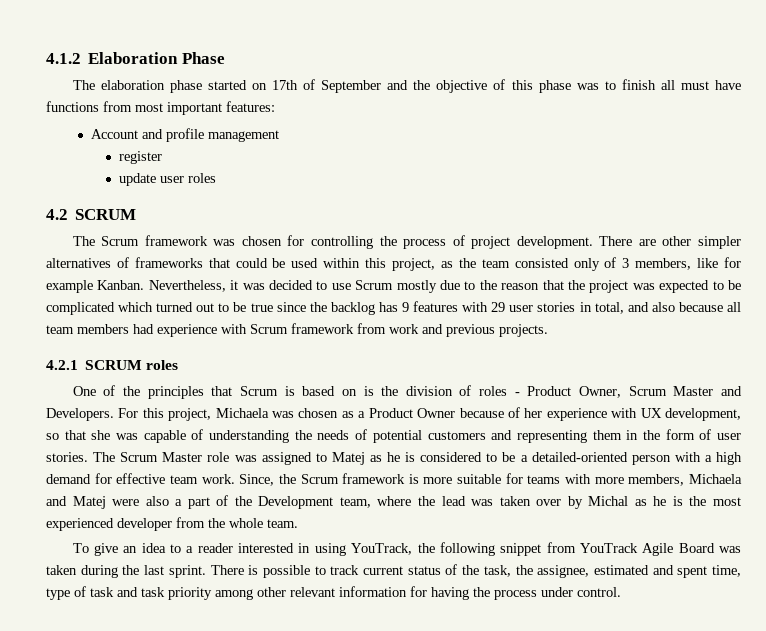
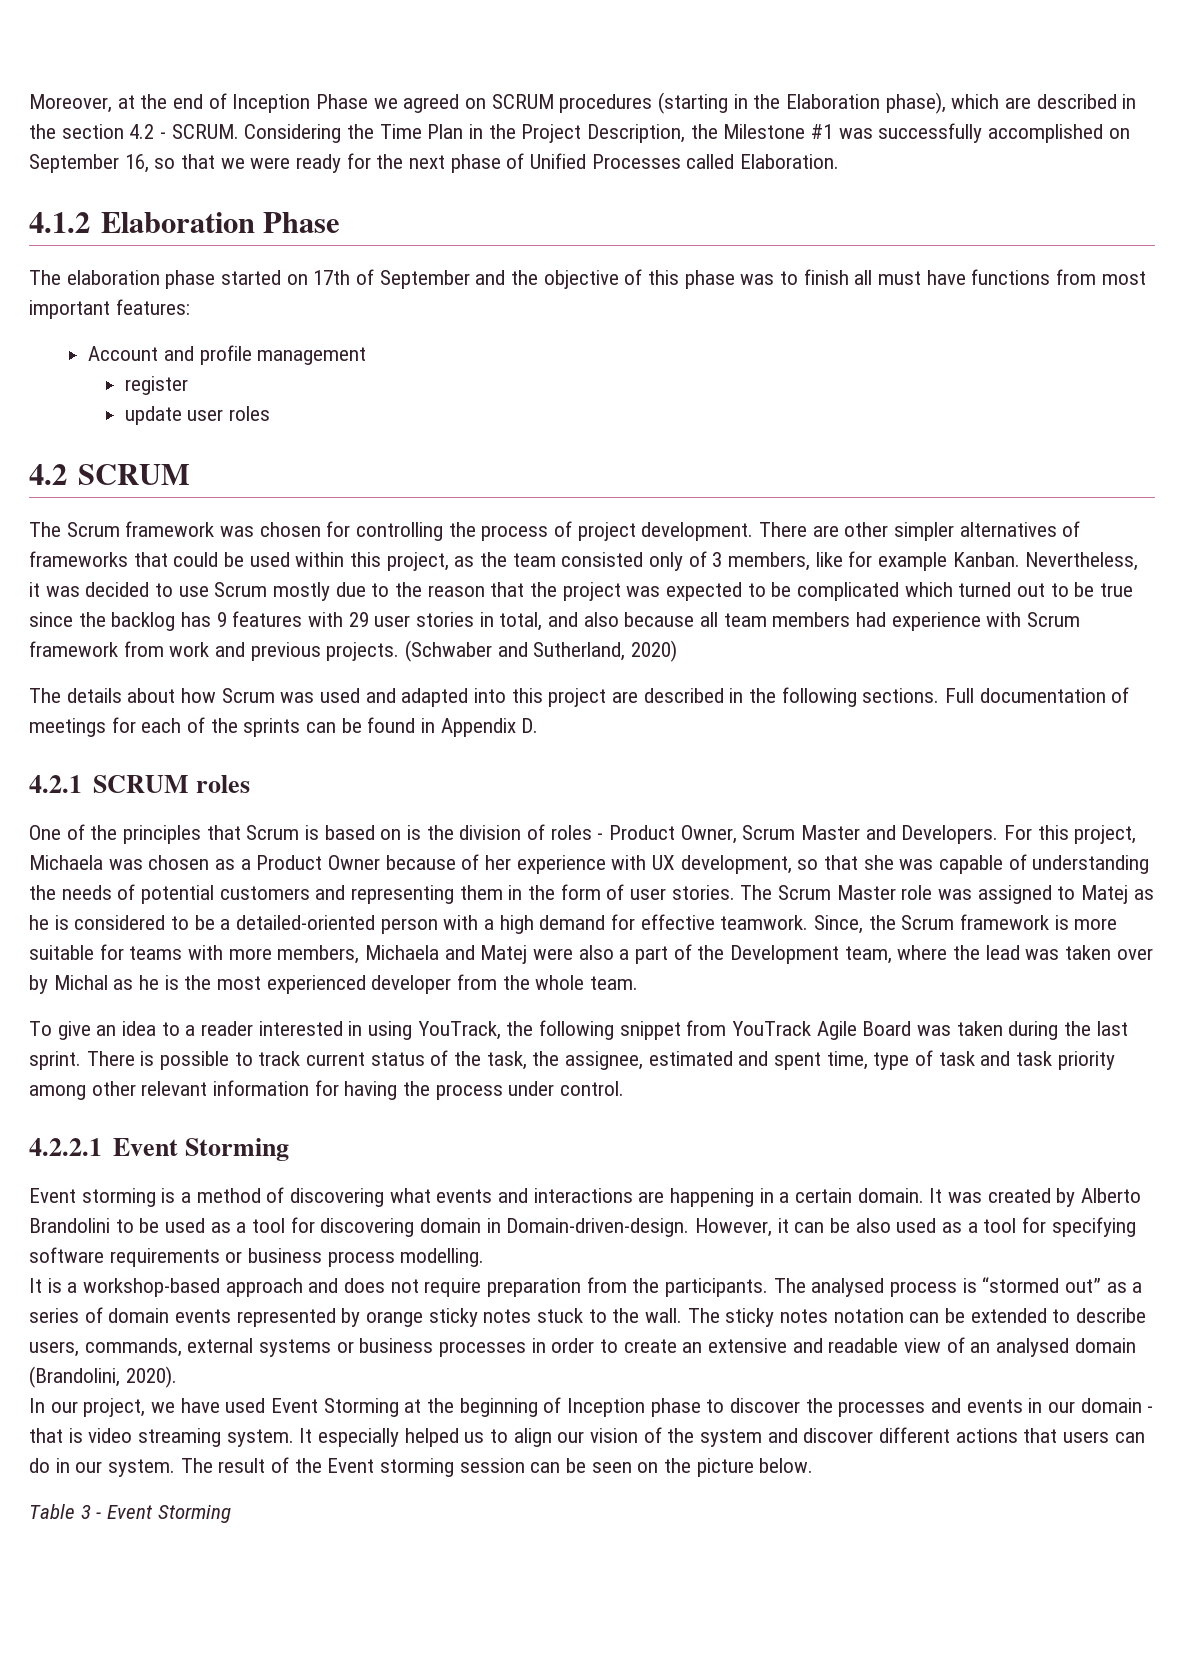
+ Moreover, at the end of Inception Phase we agreed on SCRUM procedures (starting in the Elaboration phase), which are described in the section 4.2 - SCRUM. Considering the Time Plan in the Project Description, the Milestone #1 was successfully accomplished on September 16, so that we were ready for the next phase of Unified Processes called Elaboration.
+ (Schwaber and Sutherland, 2020)
+ The details about how Scrum was used and adapted into this project are described in the following sections. Full documentation of meetings for each of the sprints can be found in Appendix D.
- The Scrum Master role was assigned to Matej as he is considered to be a detailed-oriented person with a high demand for effective team work.
+ The Scrum Master role was assigned to Matej as he is considered to be a detailed-oriented person with a high demand for effective teamwork.
+ 4.2.2.1 Event Storming
+ Event storming is a method of discovering what events and interactions are happening in a certain domain. It was created by Alberto Brandolini to be used as a tool for discovering domain in Domain-driven-design. However, it can be also used as a tool for specifying software requirements or business process modelling.
+ It is a workshop-based approach and does not require preparation from the participants. The analysed process is “stormed out” as a series of domain events represented by orange sticky notes stuck to the wall. The sticky notes notation can be extended to describe users, commands, external systems or business processes in order to create an extensive and readable view of an analysed domain (Brandolini, 2020).
+ In our project, we have used Event Storming at the beginning of Inception phase to discover the processes and events in our domain - that is video streaming system. It especially helped us to align our vision of the system and discover different actions that users can do in our system. The result of the Event storming session can be seen on the picture below.
+ Table 3 - Event Storming

